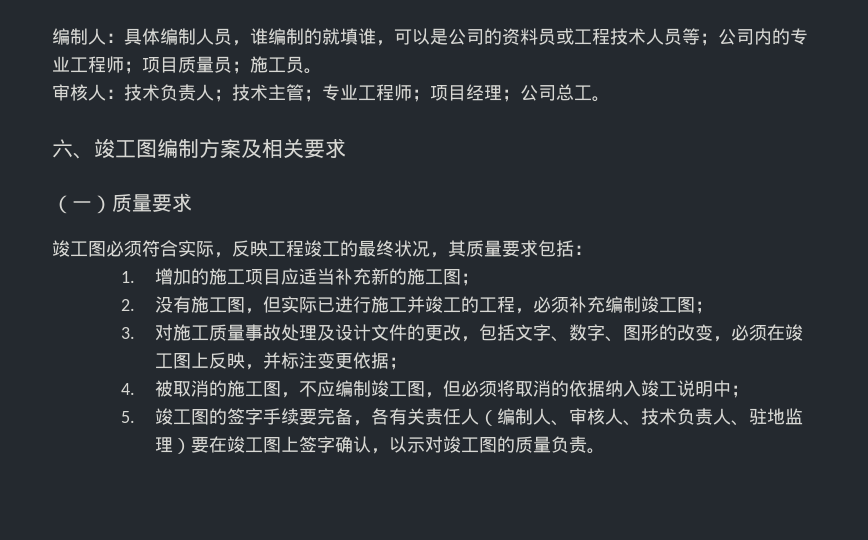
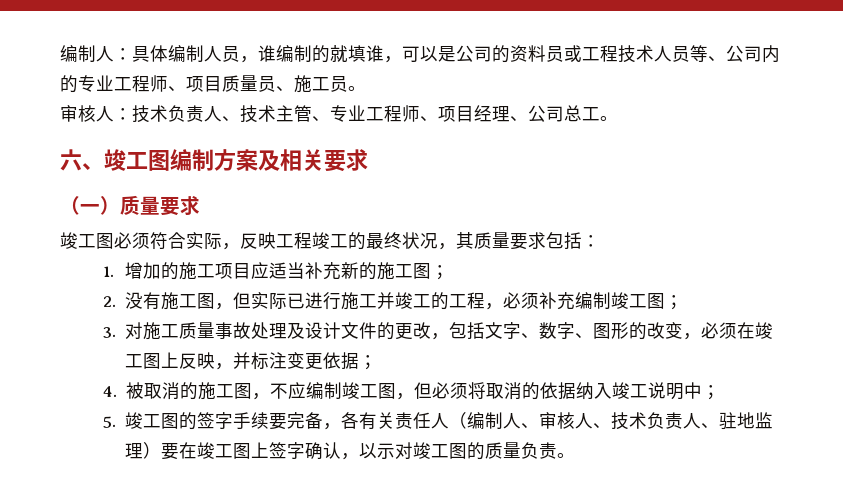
- 编制人：具体编制人员，谁编制的就填谁，可以是公司的资料员或工程技术人员等；公司内的专业工程师；项目质量员；施工员。
+ 编制人：具体编制人员，谁编制的就填谁，可以是公司的资料员或工程技术人员等、公司内的专业工程师、项目质量员、施工员。
- 审核人：技术负责人；技术主管；专业工程师；项目经理；公司总工。
+ 审核人：技术负责人、技术主管、专业工程师、项目经理、公司总工。

